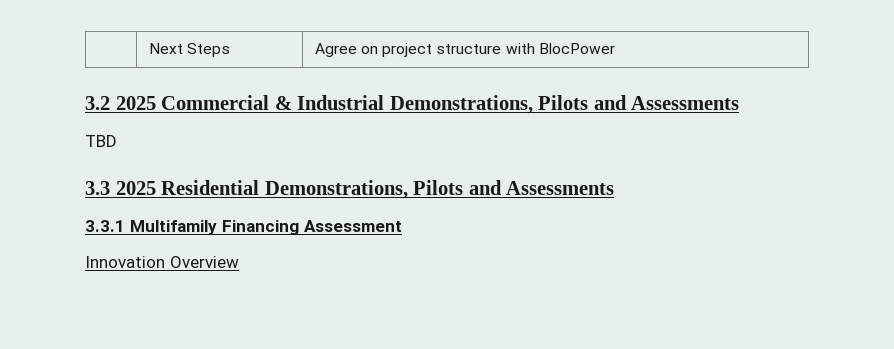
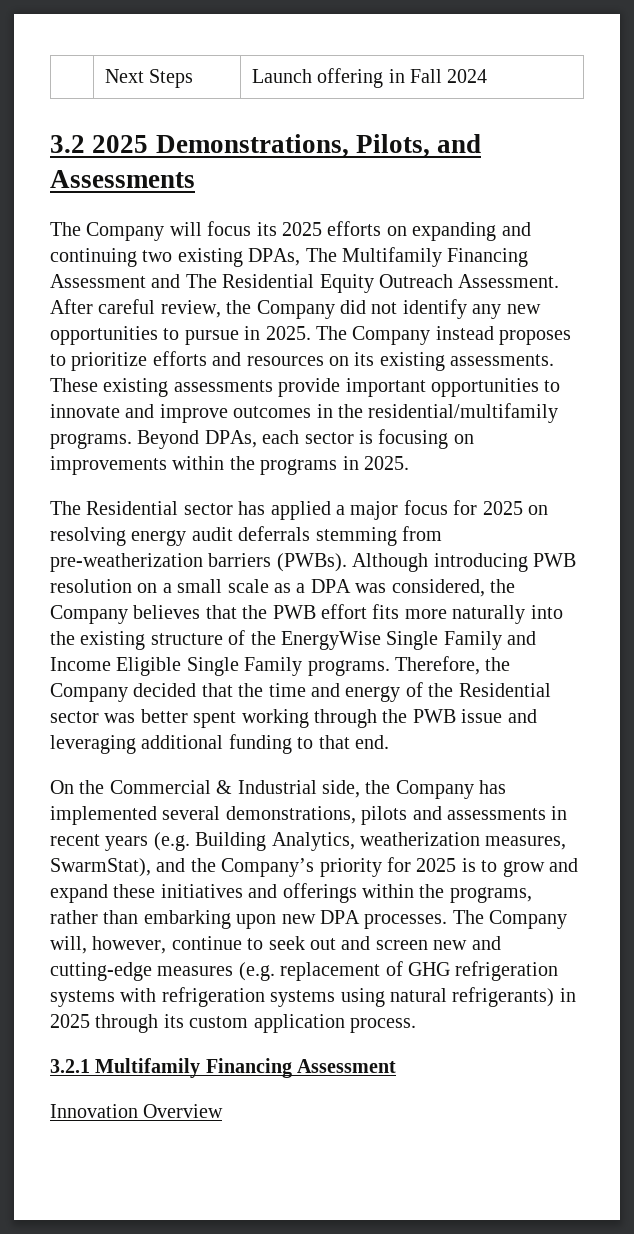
- | Next Steps | Agree on project structure with BlocPower
- 3.2 2025 Commercial & Industrial Demonstrations, Pilots and Assessments
- TBD
- 3.3 2025 Residential Demonstrations, Pilots and Assessments
- 3.3.1 Multifamily Financing Assessment
+ | Next Steps | Launch offering in Fall 2024
+ 3.2 2025 Demonstrations, Pilots, and Assessments
+ The Company will focus its 2025 efforts on expanding and continuing two existing DPAs, The Multifamily Financing Assessment and The Residential Equity Outreach Assessment. After careful review, the Company did not identify any new opportunities to pursue in 2025. The Company instead proposes to prioritize efforts and resources on its existing assessments. These existing assessments provide important opportunities to innovate and improve outcomes in the residential/multifamily programs. Beyond DPAs, each sector is focusing on improvements within the programs in 2025.
+ The Residential sector has applied a major focus for 2025 on resolving energy audit deferrals stemming from pre-weatherization barriers (PWBs). Although introducing PWB resolution on a small scale as a DPA was considered, the Company believes that the PWB effort fits more naturally into the existing structure of the EnergyWise Single Family and Income Eligible Single Family programs. Therefore, the Company decided that the time and energy of the Residential sector was better spent working through the PWB issue and leveraging additional funding to that end.
+ On the Commercial & Industrial side, the Company has implemented several demonstrations, pilots and assessments in recent years (e.g. Building Analytics, weatherization measures, SwarmStat), and the Company’s priority for 2025 is to grow and expand these initiatives and offerings within the programs, rather than embarking upon new DPA processes. The Company will, however, continue to seek out and screen new and cutting-edge measures (e.g. replacement of GHG refrigeration systems with refrigeration systems using natural refrigerants) in 2025 through its custom application process.
+ 3.2.1 Multifamily Financing Assessment

